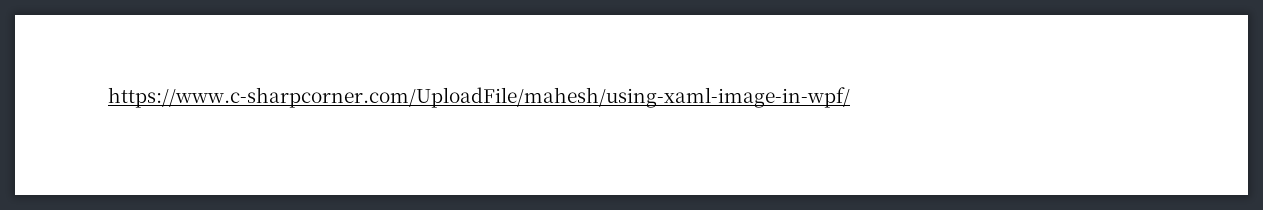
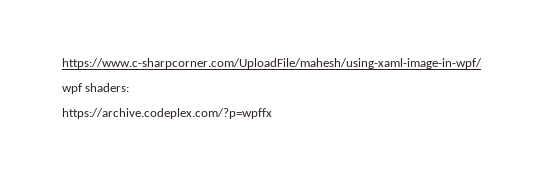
+ wpf shaders:
+ https://archive.codeplex.com/?p=wpffx

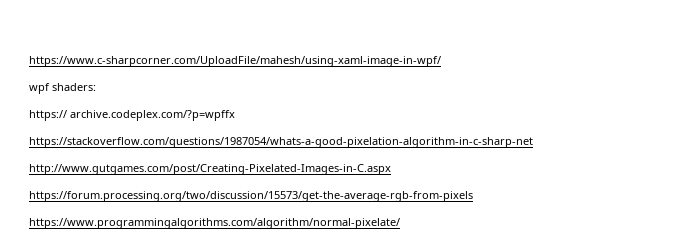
- https://archive.codeplex.com/?p=wpffx
+ https:// archive.codeplex.com/?p=wpffx
+ https://stackoverflow.com/questions/1987054/whats-a-good-pixelation-algorithm-in-c-sharp-net
+ http://www.gutgames.com/post/Creating-Pixelated-Images-in-C.aspx
+ https://forum.processing.org/two/discussion/15573/get-the-average-rgb-from-pixels
+ https://www.programmingalgorithms.com/algorithm/normal-pixelate/

